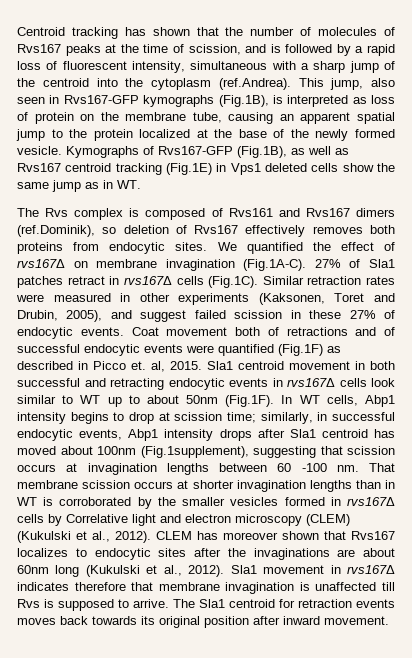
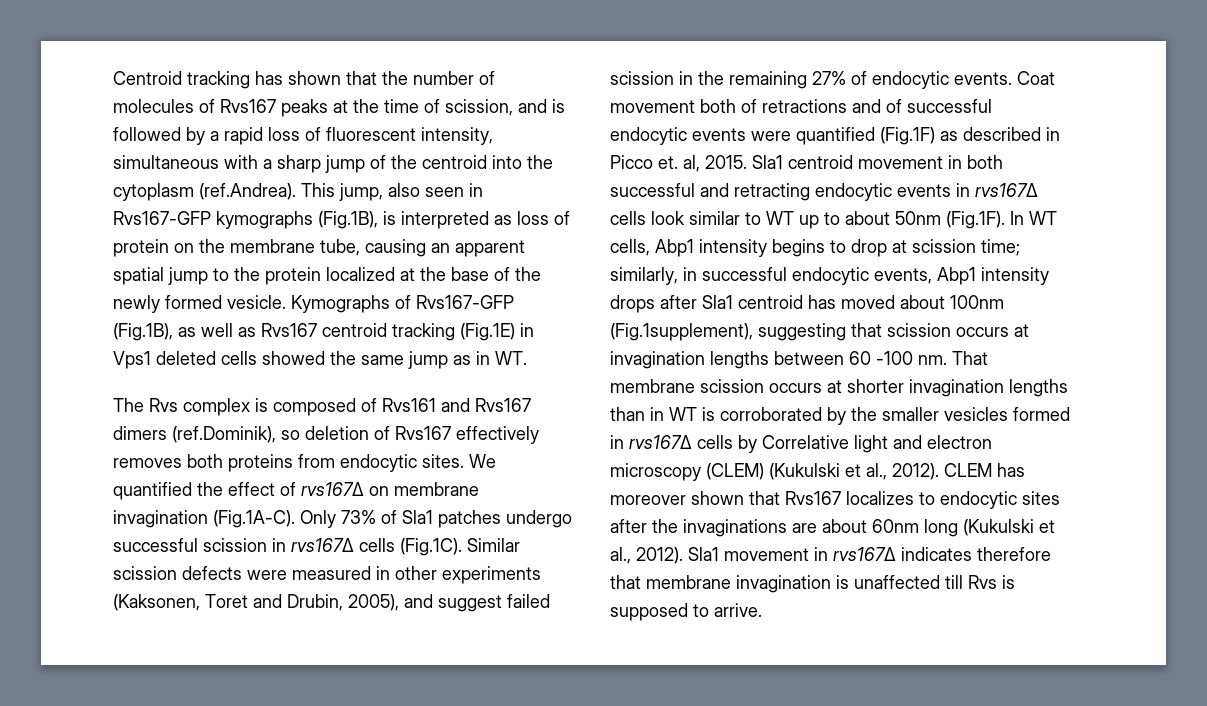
- Kymographs of Rvs167-GFP (Fig.1B), as well as Rvs167 centroid tracking (Fig.1E) in Vps1 deleted cells show the same jump as in WT.
+ Kymographs of Rvs167-GFP (Fig.1B), as well as Rvs167 centroid tracking (Fig.1E) in Vps1 deleted cells showed the same jump as in WT.
- We quantified the effect of rvs167Δ on membrane invagination (Fig.1A-C). 27% of Sla1 patches retract in rvs167Δ cells (Fig.1C). Similar retraction rates were measured in other experiments (Kaksonen, Toret and Drubin, 2005), and suggest failed scission in these 27% of endocytic events.
+ We quantified the effect of rvs167Δ on membrane invagination (Fig.1A-C). Only 73% of Sla1 patches undergo successful scission in rvs167Δ cells (Fig.1C). Similar scission defects were measured in other experiments (Kaksonen, Toret and Drubin, 2005), and suggest failed scission in the remaining 27% of endocytic events.
- The Sla1 centroid for retraction events moves back towards its original position after inward movement.

